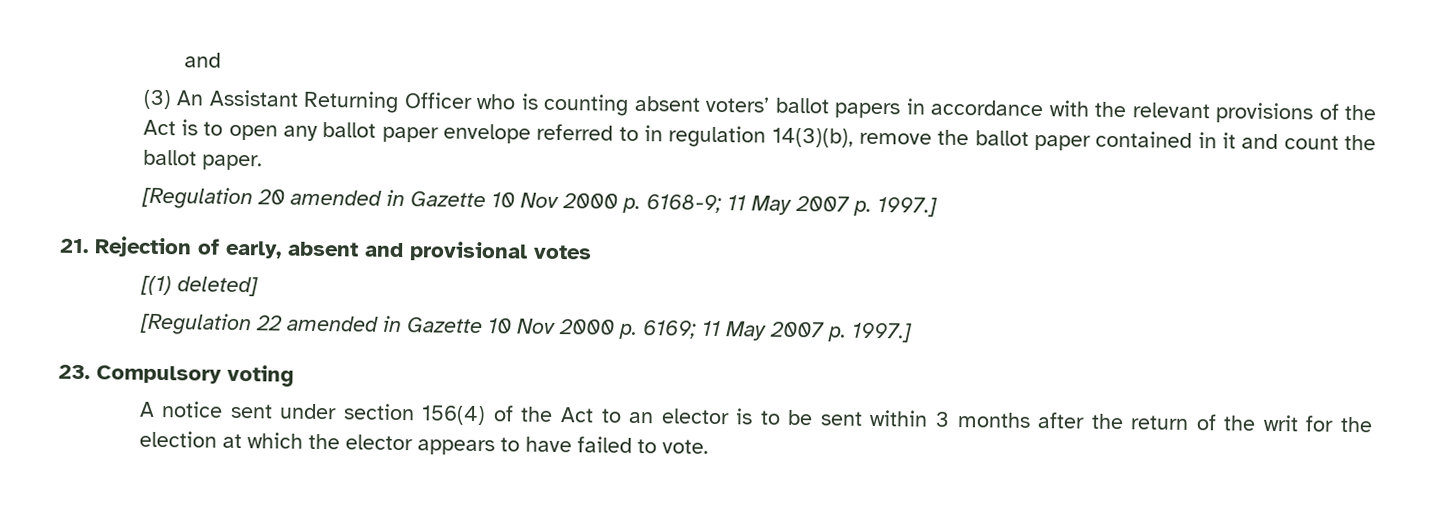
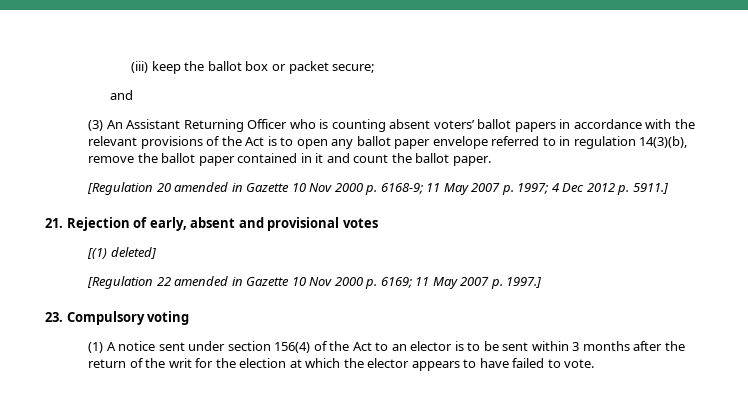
+ (iii) keep the ballot box or packet secure;
- [Regulation 20 amended in Gazette 10 Nov 2000 p. 6168-9; 11 May 2007 p. 1997.]
+ [Regulation 20 amended in Gazette 10 Nov 2000 p. 6168-9; 11 May 2007 p. 1997; 4 Dec 2012 p. 5911.]
- A notice sent under section 156(4) of the Act to an elector is to be sent within 3 months after the return of the writ for the election at which the elector appears to have failed to vote.
+ (1) A notice sent under section 156(4) of the Act to an elector is to be sent within 3 months after the return of the writ for the election at which the elector appears to have failed to vote.

